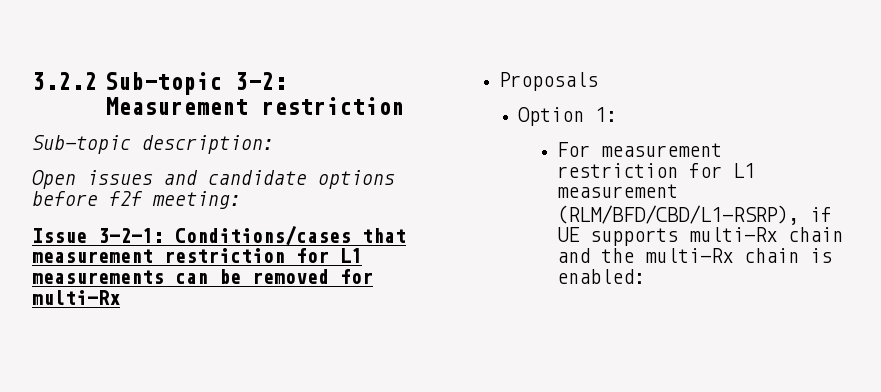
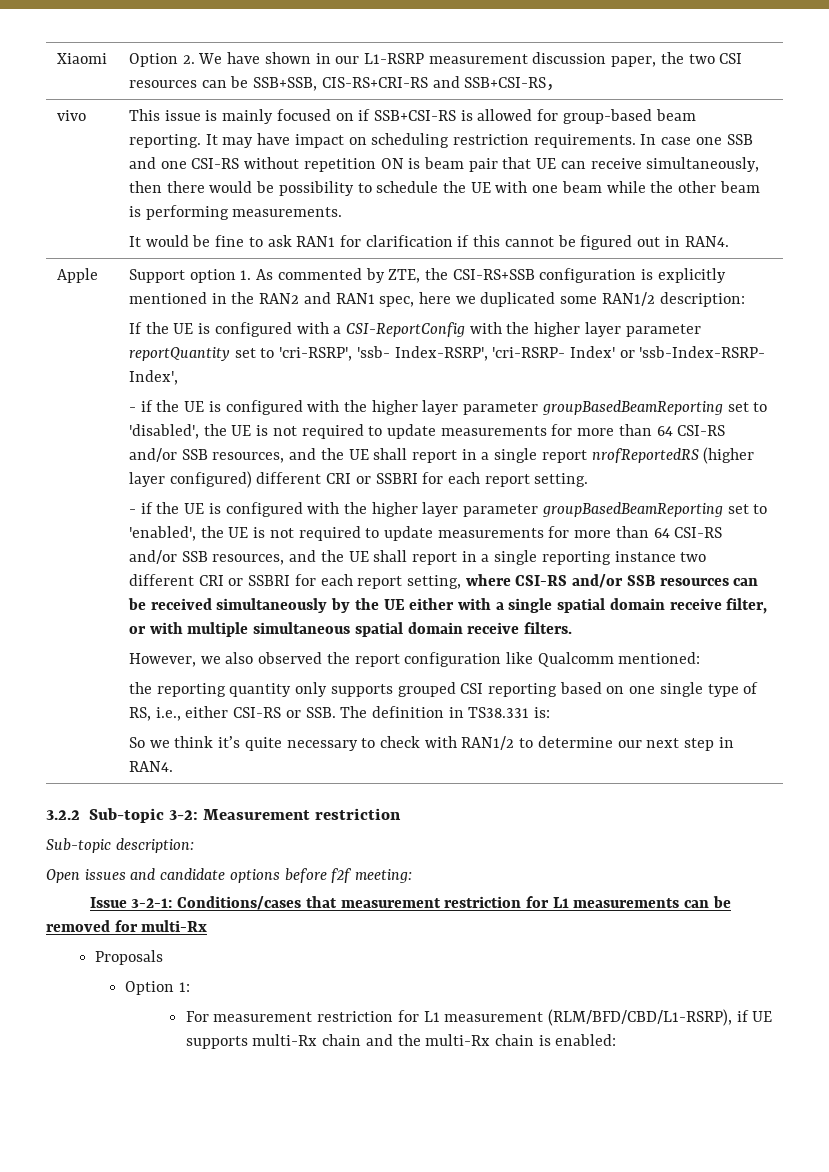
+ Xiaomi | Option 2. We have shown in our L1-RSRP measurement discussion paper, the two CSI resources can be SSB+SSB, CIS-RS+CRI-RS and SSB+CSI-RS，
+ vivo | This issue is mainly focused on if SSB+CSI-RS is allowed for group-based beam reporting. It may have impact on scheduling restriction requirements. In case one SSB and one CSI-RS without repetition ON is beam pair that UE can receive simultaneously, then there would be possibility to schedule the UE with one beam while the other beam is performing measurements.
+ It would be fine to ask RAN1 for clarification if this cannot be figured out in RAN4.
+ Apple | Support option 1. As commented by ZTE, the CSI-RS+SSB configuration is explicitly mentioned in the RAN2 and RAN1 spec, here we duplicated some RAN1/2 description:
+ If the UE is configured with a CSI-ReportConfig with the higher layer parameter reportQuantity set to 'cri-RSRP', 'ssb- Index-RSRP', 'cri-RSRP- Index' or 'ssb-Index-RSRP- Index',
+ - if the UE is configured with the higher layer parameter groupBasedBeamReporting set to 'disabled', the UE is not required to update measurements for more than 64 CSI-RS and/or SSB resources, and the UE shall report in a single report nrofReportedRS (higher layer configured) different CRI or SSBRI for each report setting.
+ - if the UE is configured with the higher layer parameter groupBasedBeamReporting set to 'enabled', the UE is not required to update measurements for more than 64 CSI-RS and/or SSB resources, and the UE shall report in a single reporting instance two different CRI or SSBRI for each report setting, where CSI-RS and/or SSB resources can be received simultaneously by the UE either with a single spatial domain receive filter, or with multiple simultaneous spatial domain receive filters.
+ However, we also observed the report configuration like Qualcomm mentioned:
+ the reporting quantity only supports grouped CSI reporting based on one single type of RS, i.e., either CSI-RS or SSB. The definition in TS38.331 is:
+ So we think it’s quite necessary to check with RAN1/2 to determine our next step in RAN4.

